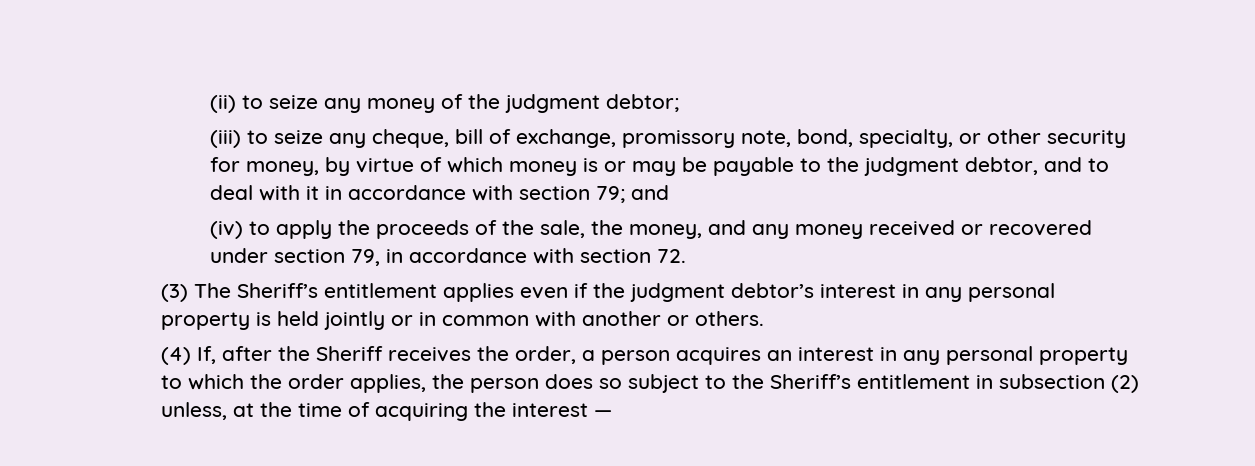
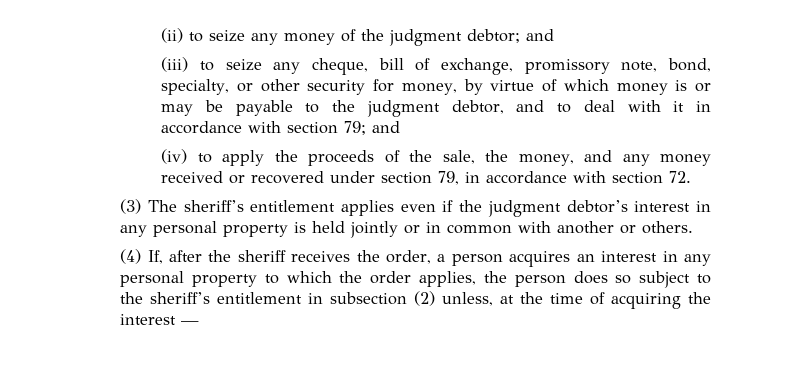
- (ii) to seize any money of the judgment debtor;
+ (ii) to seize any money of the judgment debtor; and
- (3) The Sheriff’s entitlement applies even if the judgment debtor’s interest in any personal property is held jointly or in common with another or others.
+ (3) The sheriff’s entitlement applies even if the judgment debtor’s interest in any personal property is held jointly or in common with another or others.
- (4) If, after the Sheriff receives the order, a person acquires an interest in any personal property to which the order applies, the person does so subject to the Sheriff’s entitlement in subsection (2) unless, at the time of acquiring the interest —
+ (4) If, after the sheriff receives the order, a person acquires an interest in any personal property to which the order applies, the person does so subject to the sheriff’s entitlement in subsection (2) unless, at the time of acquiring the interest —

